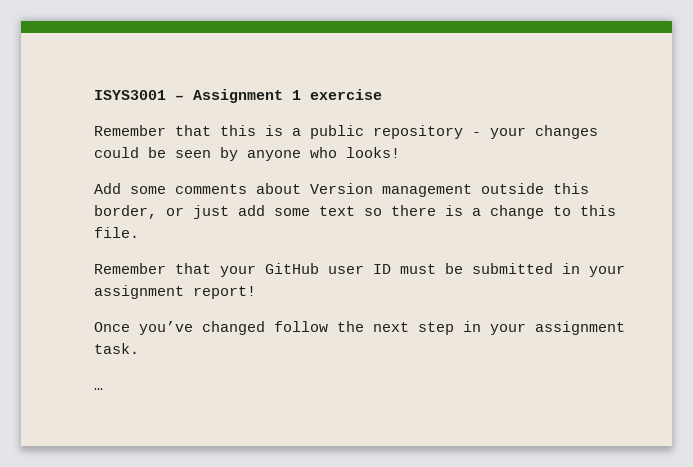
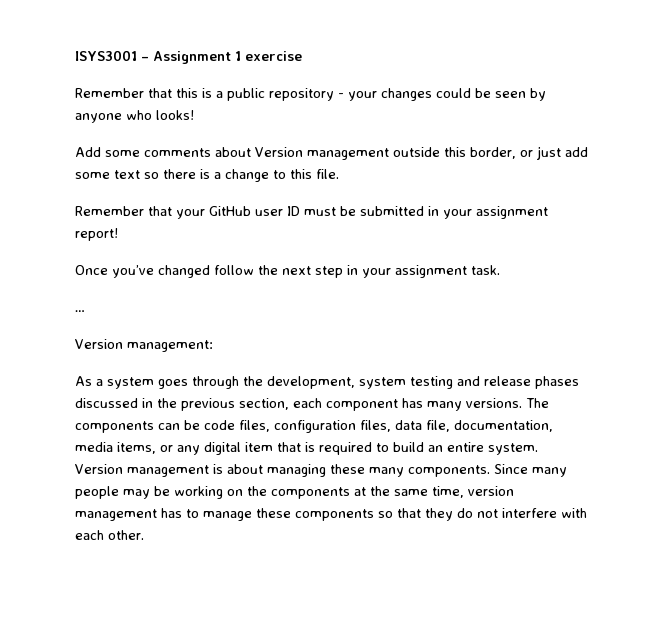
+ Version management:
+ As a system goes through the development, system testing and release phases discussed in the previous section, each component has many versions. The components can be code files, configuration files, data file, documentation, media items, or any digital item that is required to build an entire system. Version management is about managing these many components. Since many people may be working on the components at the same time, version management has to manage these components so that they do not interfere with each other.

